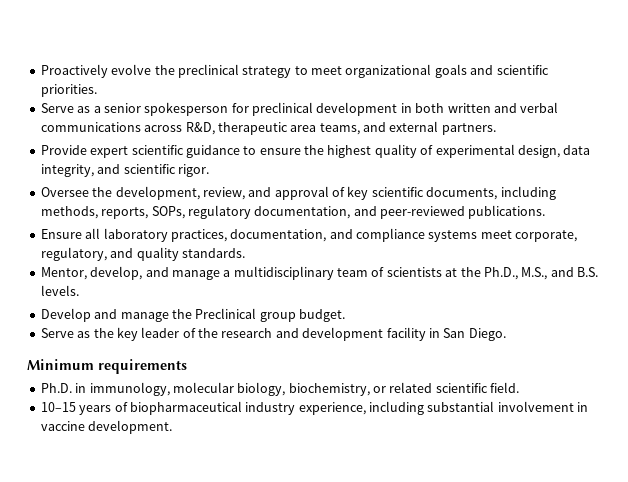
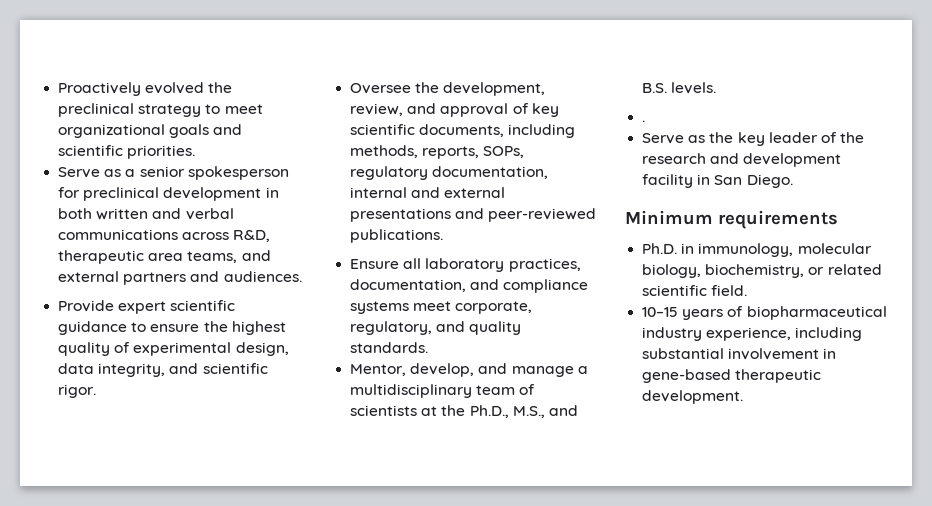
- Proactively evolve the preclinical strategy to meet organizational goals and scientific priorities.
+ Proactively evolved the preclinical strategy to meet organizational goals and scientific priorities.
- Serve as a senior spokesperson for preclinical development in both written and verbal communications across R&D, therapeutic area teams, and external partners.
+ Serve as a senior spokesperson for preclinical development in both written and verbal communications across R&D, therapeutic area teams, and external partners and audiences.
- Oversee the development, review, and approval of key scientific documents, including methods, reports, SOPs, regulatory documentation, and peer-reviewed publications.
+ Oversee the development, review, and approval of key scientific documents, including methods, reports, SOPs, regulatory documentation, internal and external presentations and peer-reviewed publications.
- Develop and manage the Preclinical group budget.
+ .
- 10–15 years of biopharmaceutical industry experience, including substantial involvement in vaccine development.
+ 10–15 years of biopharmaceutical industry experience, including substantial involvement in gene-based therapeutic development.

